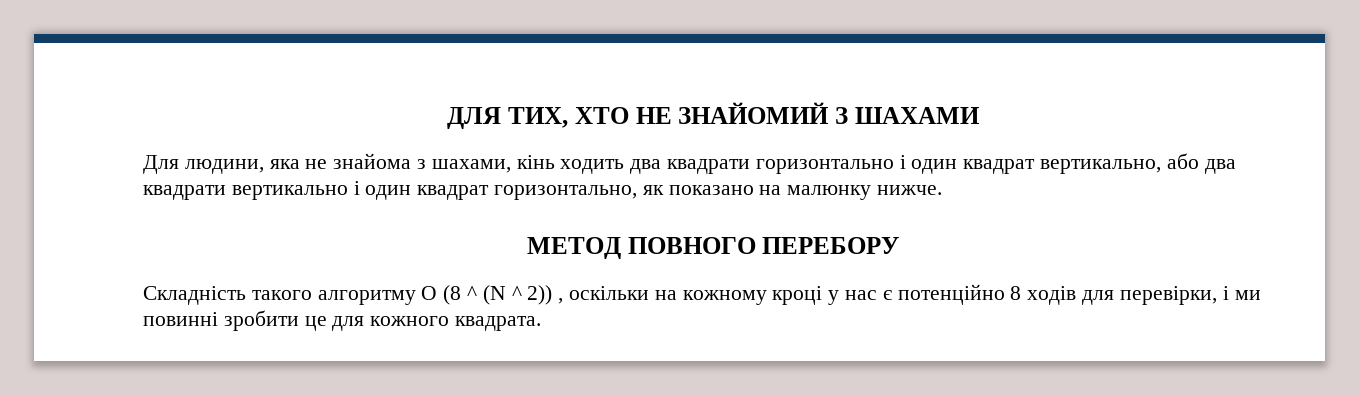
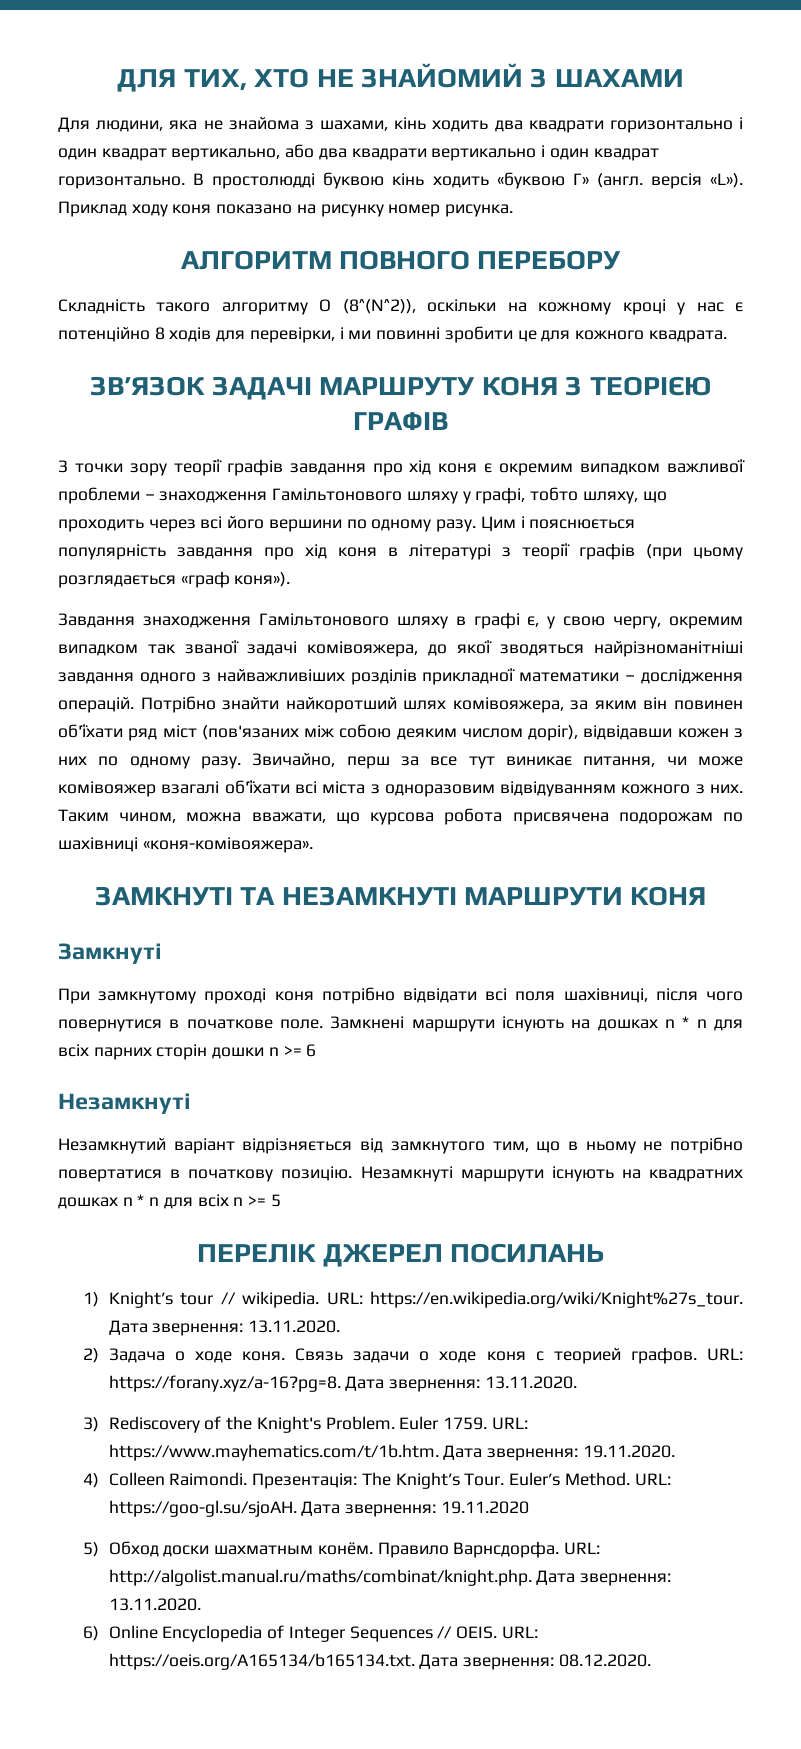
- Для людини, яка не знайома з шахами, кінь ходить два квадрати горизонтально і один квадрат вертикально, або два квадрати вертикально і один квадрат горизонтально, як показано на малюнку нижче.
- МЕТОД ПОВНОГО ПЕРЕБОРУ
+ Для людини, яка не знайома з шахами, кінь ходить два квадрати горизонтально і один квадрат вертикально, або два квадрати вертикально і один квадрат горизонтально. В простолюдді буквою кінь ходить «буквою Г» (англ. версія «L»). Приклад ходу коня показано на рисунку номер рисунка.
+ АЛГОРИТМ ПОВНОГО ПЕРЕБОРУ
- Складність такого алгоритму O (8 ^ (N ^ 2)) , оскільки на кожному кроці у нас є потенційно 8 ходів для перевірки, і ми повинні зробити це для кожного квадрата.
+ Складність такого алгоритму O (8^(N^2)), оскільки на кожному кроці у нас є потенційно 8 ходів для перевірки, і ми повинні зробити це для кожного квадрата.
+ ЗВ’ЯЗОК ЗАДАЧІ МАРШРУТУ КОНЯ З ТЕОРІЄЮ ГРАФІВ
+ З точки зору теорії графів завдання про хід коня є окремим випадком важливої проблеми – знаходження Гамільтонового шляху у графі, тобто шляху, що проходить через всі його вершини по одному разу. Цим і пояснюється популярність завдання про хід коня в літературі з теорії графів (при цьому розглядається «граф коня»).
+ Завдання знаходження Гамільтонового шляху в графі є, у свою чергу, окремим випадком так званої задачі комівояжера, до якої зводяться найрізноманітніші завдання одного з найважливіших розділів прикладної математики – дослідження операцій. Потрібно знайти найкоротший шлях комівояжера, за яким він повинен об'їхати ряд міст (пов'язаних між собою деяким числом доріг), відвідавши кожен з них по одному разу. Звичайно, перш за все тут виникає питання, чи може комівояжер взагалі об'їхати всі міста з одноразовим відвідуванням кожного з них. Таким чином, можна вважати, що курсова робота присвячена подорожам по шахівниці «коня-комівояжера».
+ ЗАМКНУТІ ТА НЕЗАМКНУТІ МАРШРУТИ КОНЯ
+ Замкнуті
+ При замкнутому проході коня потрібно відвідати всі поля шахівниці, після чого повернутися в початкове поле. Замкнені маршрути існують на дошках n * n для всіх парних сторін дошки n >= 6
+ Незамкнуті
+ Незамкнутий варіант відрізняється від замкнутого тим, що в ньому не потрібно повертатися в початкову позицію. Незамкнуті маршрути існують на квадратних дошках n * n для всіх n >= 5
+ ПЕРЕЛІК ДЖЕРЕЛ ПОСИЛАНЬ
+ 1) Knight’s tour // wikipedia. URL: https://en.wikipedia.org/wiki/Knight%27s_tour. Дата звернення: 13.11.2020.
+ 2) Задача о ходе коня. Связь задачи о ходе коня с теорией графов. URL: https://forany.xyz/a-16?pg=8. Дата звернення: 13.11.2020.
+ 3) Rediscovery of the Knight's Problem. Euler 1759. URL: https://www.mayhematics.com/t/1b.htm. Дата звернення: 19.11.2020.
+ 4) Colleen Raimondi. Презентація: The Knight’s Tour. Euler’s Method. URL: https://goo-gl.su/sjoAH. Дата звернення: 19.11.2020
+ 5) Обход доски шахматным конём. Правило Варнсдорфа. URL: http://algolist.manual.ru/maths/combinat/knight.php. Дата звернення: 13.11.2020.
+ 6) Online Encyclopedia of Integer Sequences // OEIS. URL: https://oeis.org/A165134/b165134.txt. Дата звернення: 08.12.2020.

